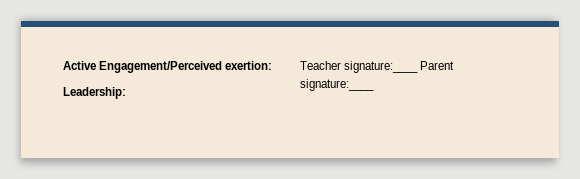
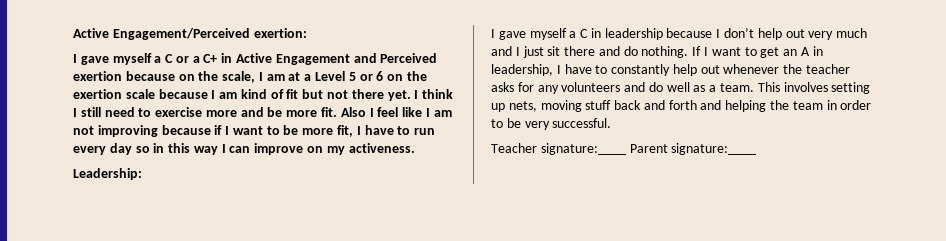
+ I gave myself a C or a C+ in Active Engagement and Perceived exertion because on the scale, I am at a Level 5 or 6 on the exertion scale because I am kind of fit but not there yet. I think I still need to exercise more and be more fit. Also I feel like I am not improving because if I want to be more fit, I have to run every day so in this way I can improve on my activeness.
  Leadership:
+ I gave myself a C in leadership because I don’t help out very much and I just sit there and do nothing. If I want to get an A in leadership, I have to constantly help out whenever the teacher asks for any volunteers and do well as a team. This involves setting up nets, moving stuff back and forth and helping the team in order to be very successful.

